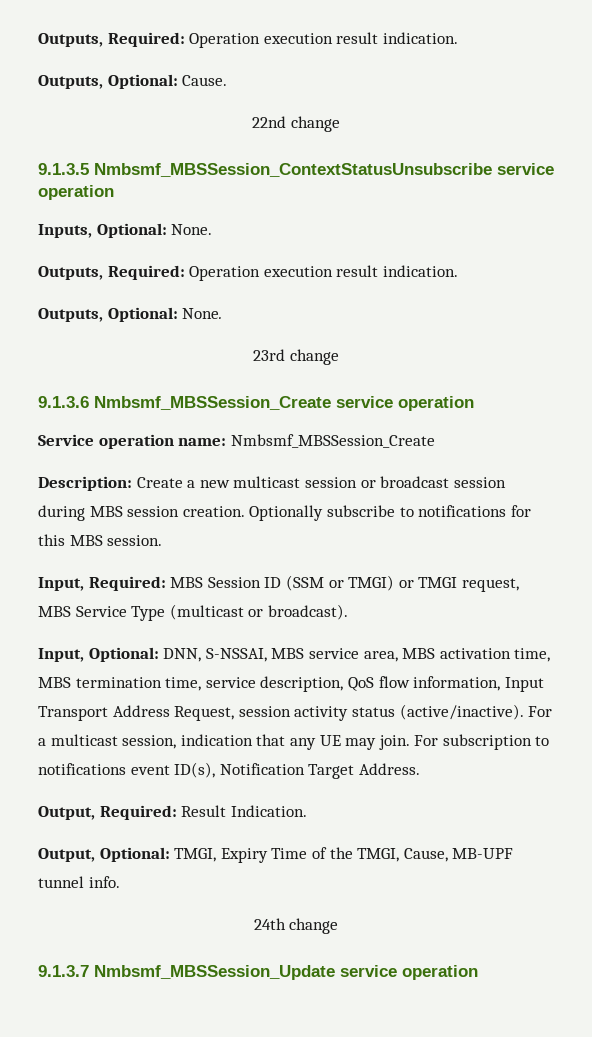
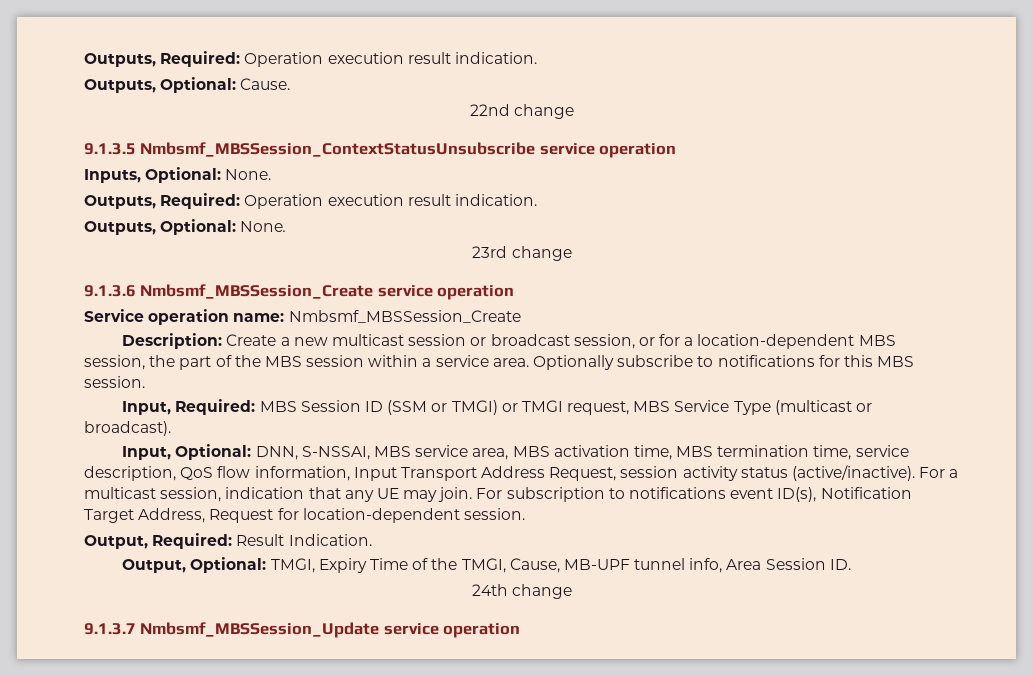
- Description: Create a new multicast session or broadcast session during MBS session creation.
+ Description: Create a new multicast session or broadcast session, or for a location-dependent MBS session, the part of the MBS session within a service area.
- For subscription to notifications event ID(s), Notification Target Address.
+ For subscription to notifications event ID(s), Notification Target Address, Request for location-dependent session.
- Output, Optional: TMGI, Expiry Time of the TMGI, Cause, MB-UPF tunnel info.
+ Output, Optional: TMGI, Expiry Time of the TMGI, Cause, MB-UPF tunnel info, Area Session ID.

